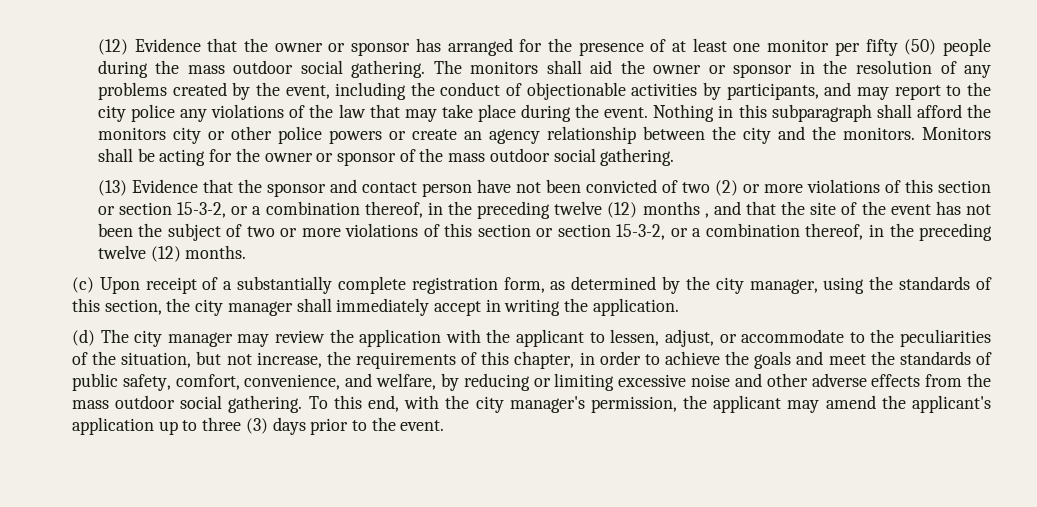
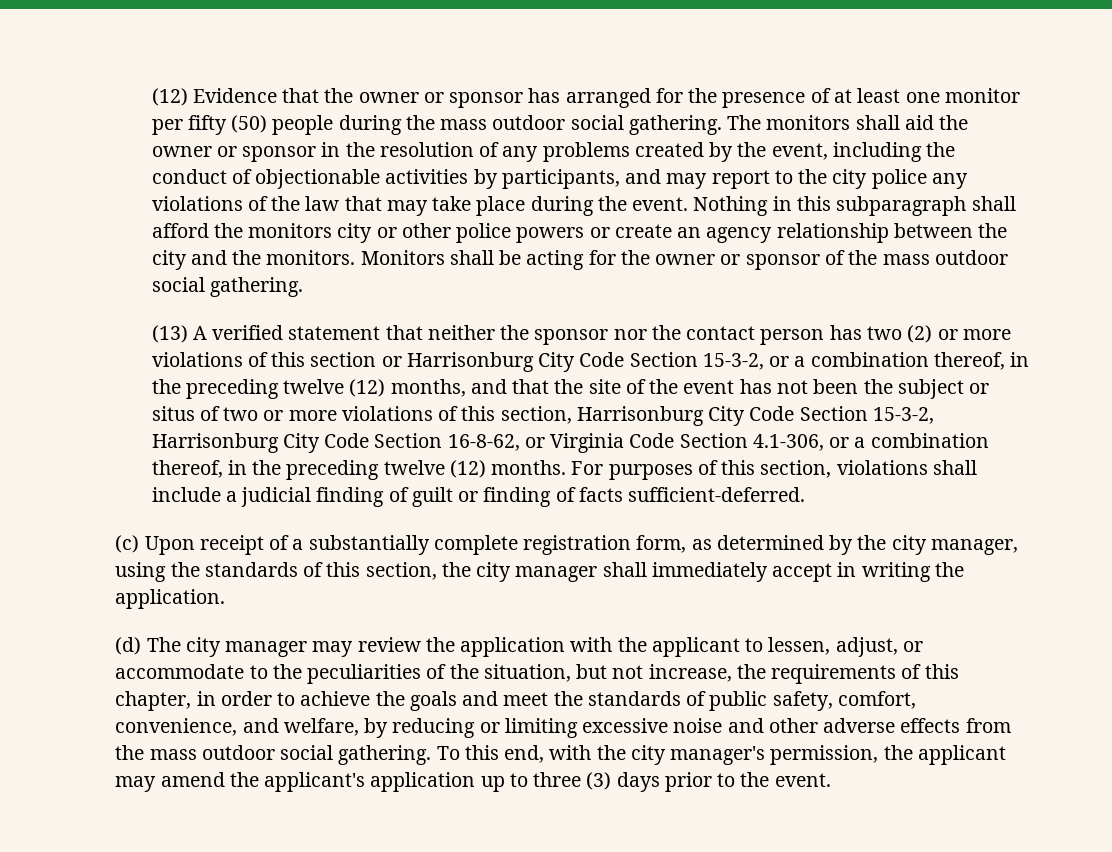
- (13) Evidence that the sponsor and contact person have not been convicted of two (2) or more violations of this section or section 15-3-2, or a combination thereof, in the preceding twelve (12) months , and that the site of the event has not been the subject of two or more violations of this section or section 15-3-2, or a combination thereof, in the preceding twelve (12) months.
+ (13) A verified statement that neither the sponsor nor the contact person has two (2) or more violations of this section or Harrisonburg City Code Section 15-3-2, or a combination thereof, in the preceding twelve (12) months, and that the site of the event has not been the subject or situs of two or more violations of this section, Harrisonburg City Code Section 15-3-2, Harrisonburg City Code Section 16-8-62, or Virginia Code Section 4.1-306, or a combination thereof, in the preceding twelve (12) months. For purposes of this section, violations shall include a judicial finding of guilt or finding of facts sufficient-deferred.

